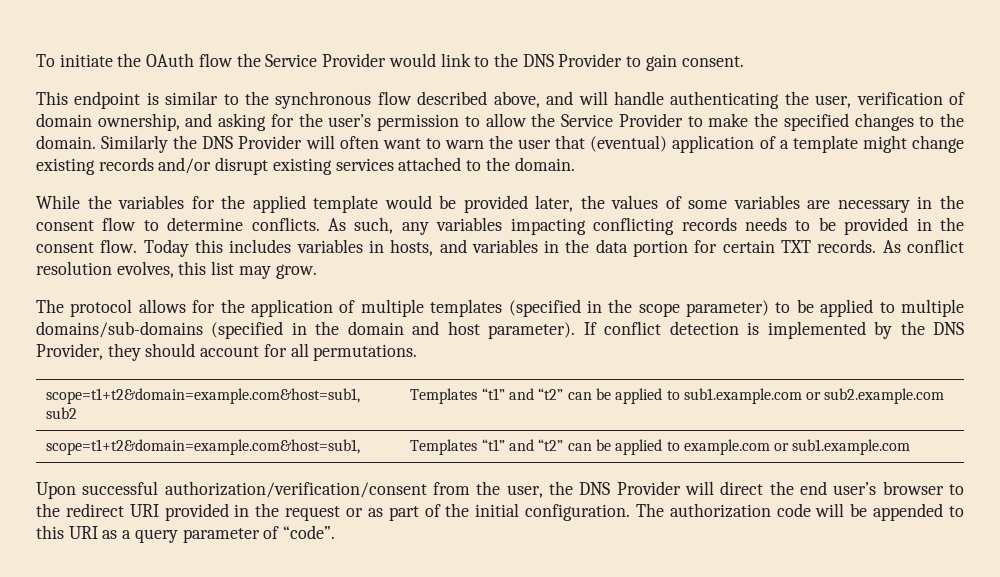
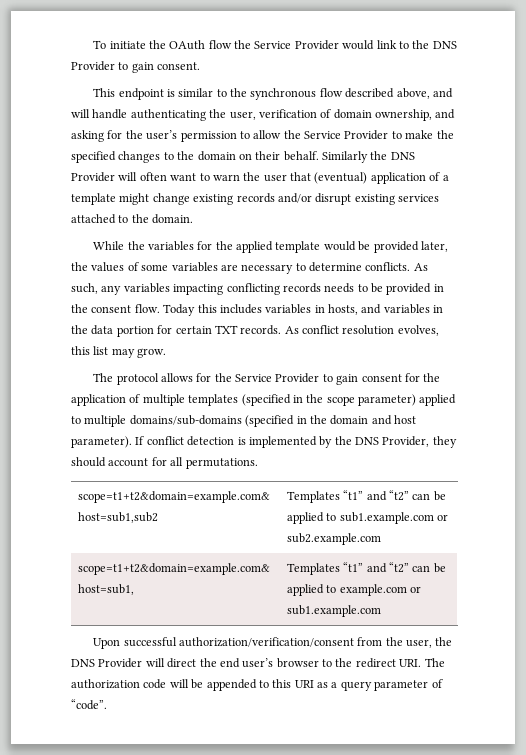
- This endpoint is similar to the synchronous flow described above, and will handle authenticating the user, verification of domain ownership, and asking for the user’s permission to allow the Service Provider to make the specified changes to the domain.
+ This endpoint is similar to the synchronous flow described above, and will handle authenticating the user, verification of domain ownership, and asking for the user’s permission to allow the Service Provider to make the specified changes to the domain on their behalf.
- While the variables for the applied template would be provided later, the values of some variables are necessary in the consent flow to determine conflicts.
+ While the variables for the applied template would be provided later, the values of some variables are necessary to determine conflicts.
- The protocol allows for the application of multiple templates (specified in the scope parameter) to be applied to multiple domains/sub-domains (specified in the domain and host parameter).
+ The protocol allows for the Service Provider to gain consent for the application of multiple templates (specified in the scope parameter) applied to multiple domains/sub-domains (specified in the domain and host parameter).
- Upon successful authorization/verification/consent from the user, the DNS Provider will direct the end user’s browser to the redirect URI provided in the request or as part of the initial configuration. The authorization code will be appended to this URI as a query parameter of “code”.
+ Upon successful authorization/verification/consent from the user, the DNS Provider will direct the end user’s browser to the redirect URI. The authorization code will be appended to this URI as a query parameter of “code”.

